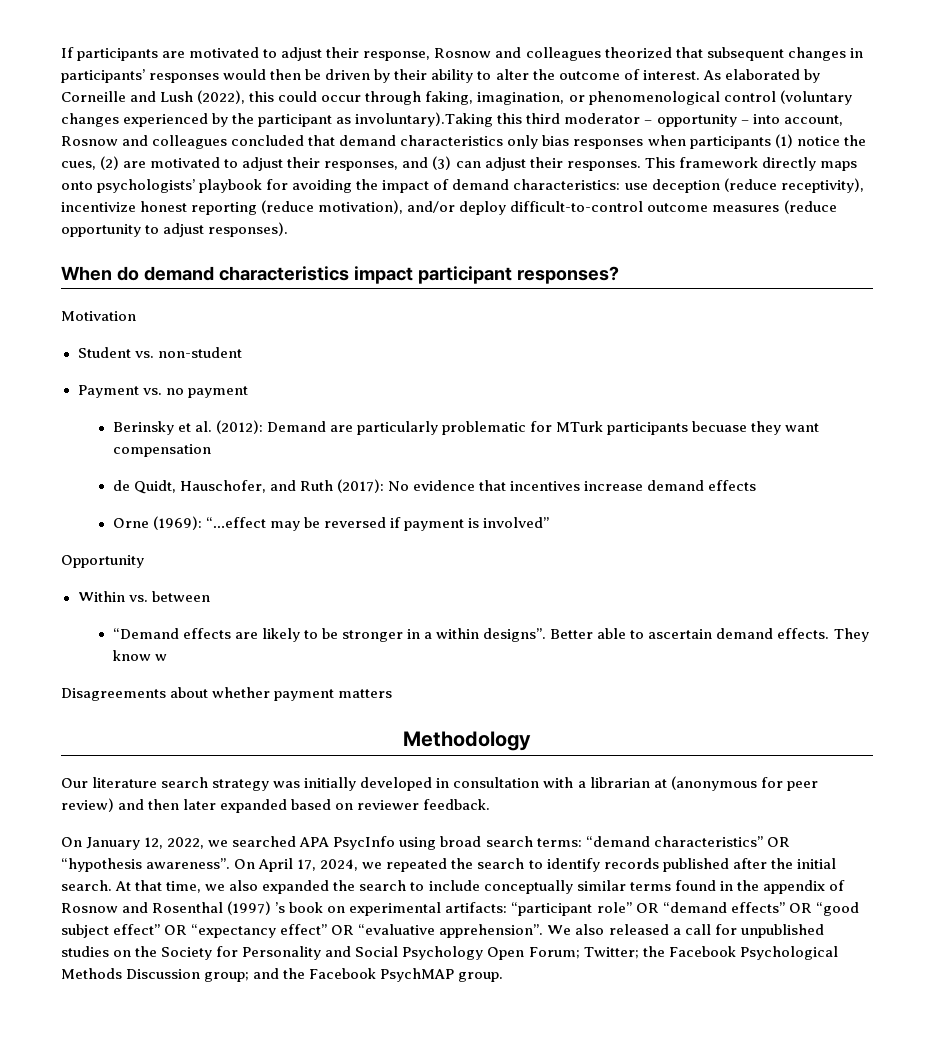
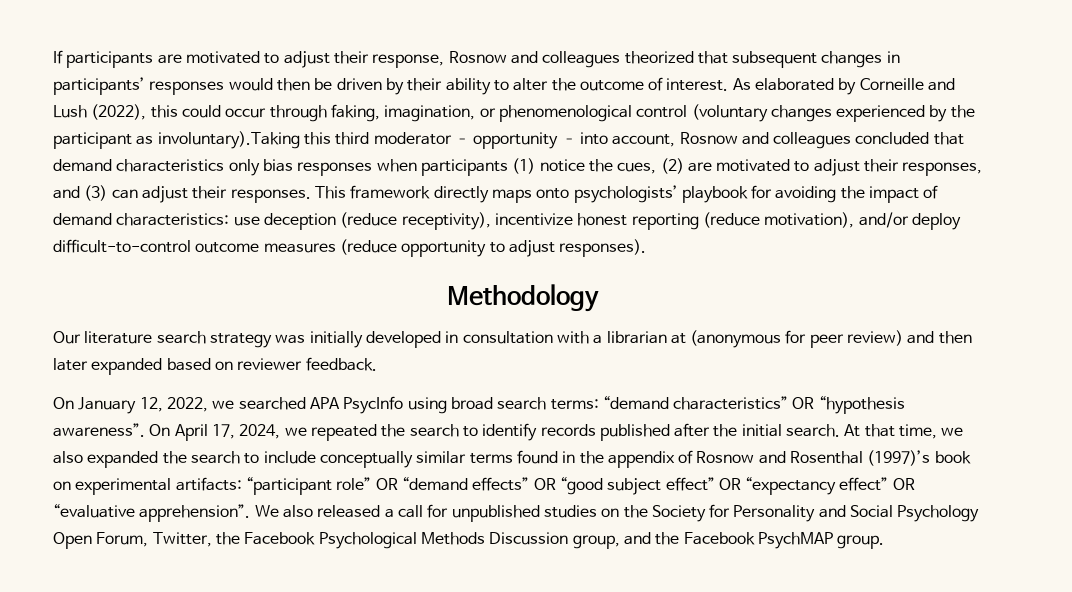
- When do demand characteristics impact participant responses?
- Motivation
- Student vs. non-student
- Payment vs. no payment
- Berinsky et al. (2012): Demand are particularly problematic for MTurk participants becuase they want compensation
- de Quidt, Hauschofer, and Ruth (2017): No evidence that incentives increase demand effects
- Orne (1969): “…effect may be reversed if payment is involved”
- Opportunity
- Within vs. between
- “Demand effects are likely to be stronger in a within designs”. Better able to ascertain demand effects. They know w
- Disagreements about whether payment matters
- At that time, we also expanded the search to include conceptually similar terms found in the appendix of Rosnow and Rosenthal (1997) ’s book on experimental artifacts: “participant role” OR “demand effects” OR “good subject effect” OR “expectancy effect” OR “evaluative apprehension”.
+ At that time, we also expanded the search to include conceptually similar terms found in the appendix of Rosnow and Rosenthal (1997)’s book on experimental artifacts: “participant role” OR “demand effects” OR “good subject effect” OR “expectancy effect” OR “evaluative apprehension”.
- We also released a call for unpublished studies on the Society for Personality and Social Psychology Open Forum; Twitter; the Facebook Psychological Methods Discussion group; and the Facebook PsychMAP group.
+ We also released a call for unpublished studies on the Society for Personality and Social Psychology Open Forum, Twitter, the Facebook Psychological Methods Discussion group, and the Facebook PsychMAP group.

